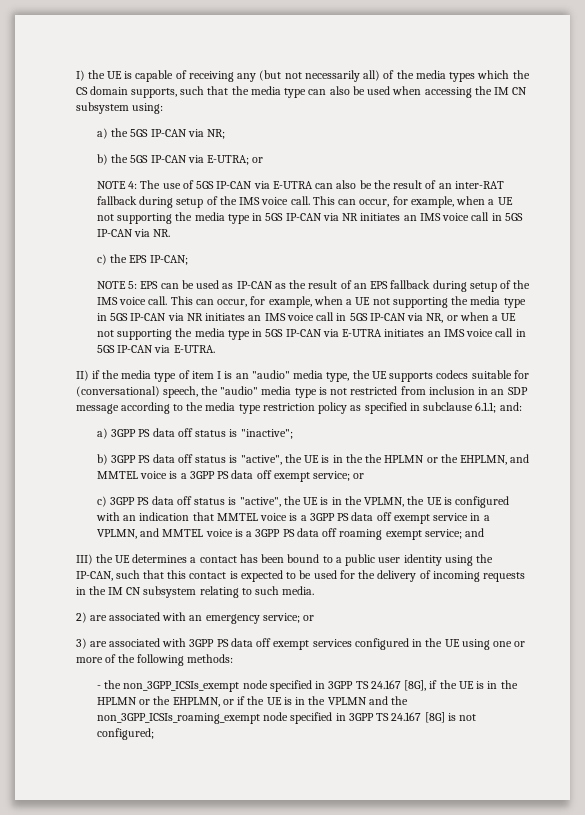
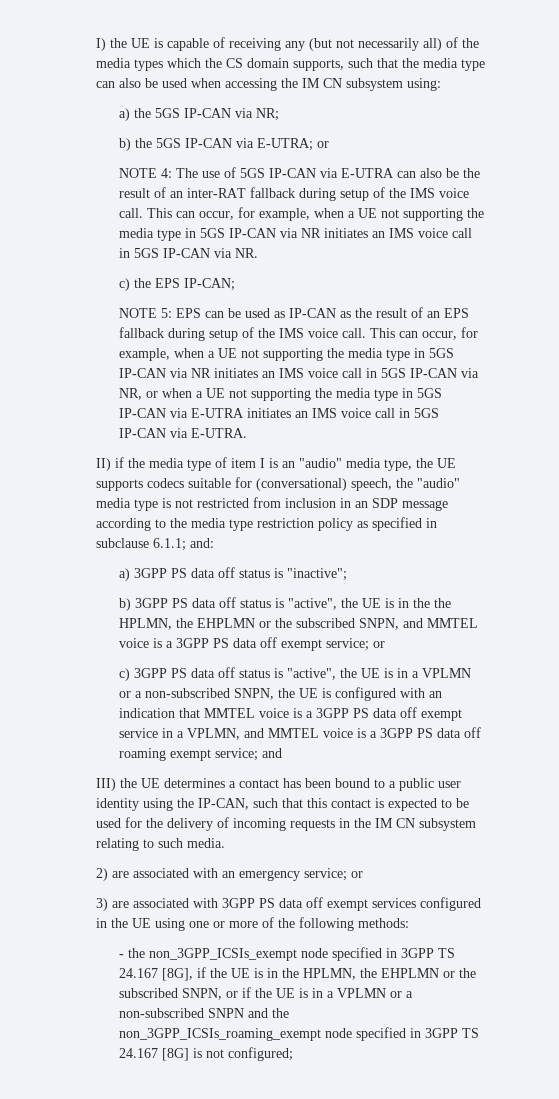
- b) 3GPP PS data off status is "active", the UE is in the the HPLMN or the EHPLMN, and MMTEL voice is a 3GPP PS data off exempt service; or
+ b) 3GPP PS data off status is "active", the UE is in the the HPLMN, the EHPLMN or the subscribed SNPN, and MMTEL voice is a 3GPP PS data off exempt service; or
- c) 3GPP PS data off status is "active", the UE is in the VPLMN, the UE is configured with an indication that MMTEL voice is a 3GPP PS data off exempt service in a VPLMN, and MMTEL voice is a 3GPP PS data off roaming exempt service; and
+ c) 3GPP PS data off status is "active", the UE is in a VPLMN or a non-subscribed SNPN, the UE is configured with an indication that MMTEL voice is a 3GPP PS data off exempt service in a VPLMN, and MMTEL voice is a 3GPP PS data off roaming exempt service; and
- - the non_3GPP_ICSIs_exempt node specified in 3GPP TS 24.167 [8G], if the UE is in the HPLMN or the EHPLMN, or if the UE is in the VPLMN and the non_3GPP_ICSIs_roaming_exempt node specified in 3GPP TS 24.167 [8G] is not configured;
+ - the non_3GPP_ICSIs_exempt node specified in 3GPP TS 24.167 [8G], if the UE is in the HPLMN, the EHPLMN or the subscribed SNPN, or if the UE is in a VPLMN or a non-subscribed SNPN and the non_3GPP_ICSIs_roaming_exempt node specified in 3GPP TS 24.167 [8G] is not configured;

